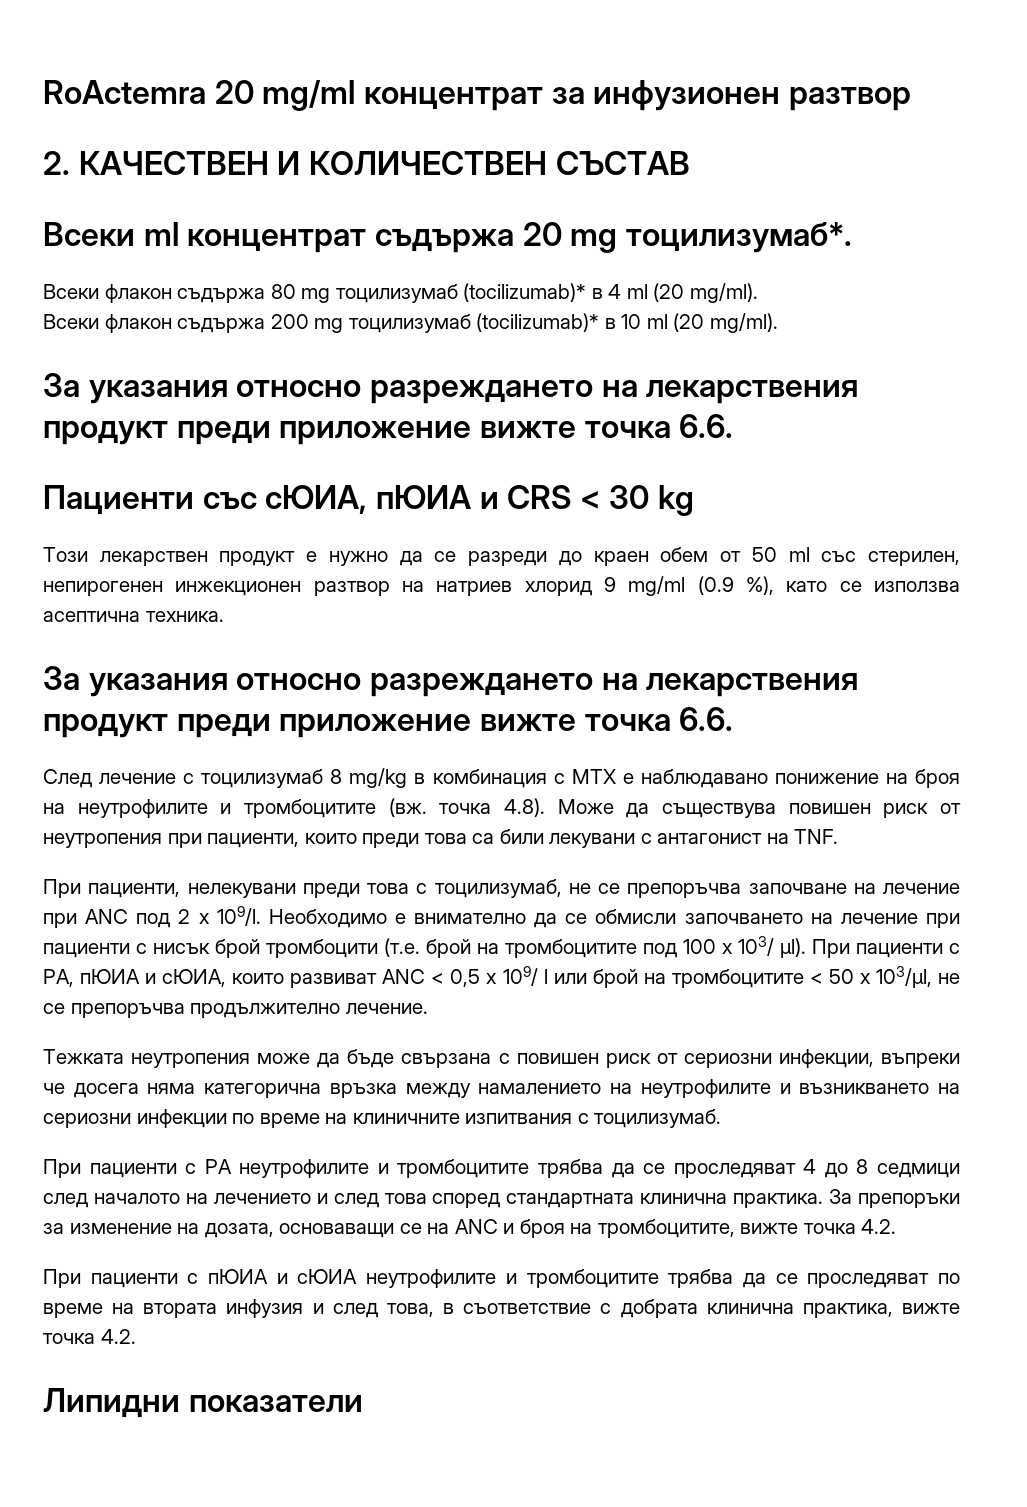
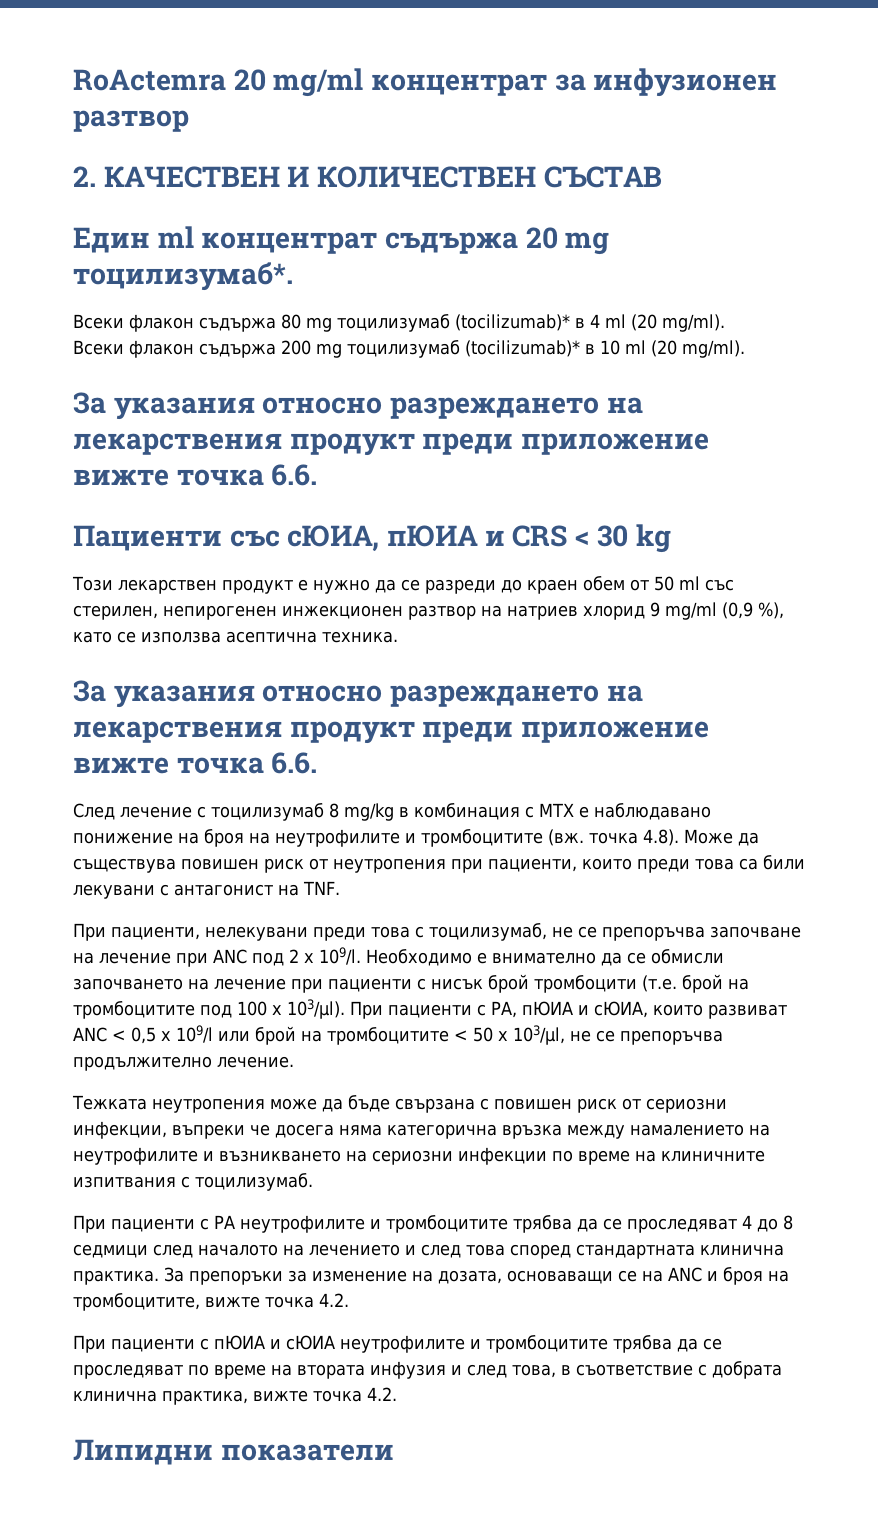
- Всеки ml концентрат съдържа 20 mg тоцилизумаб*.
+ Един ml концентрат съдържа 20 mg тоцилизумаб*.
- Този лекарствен продукт е нужно да се разреди до краен обем от 50 ml със стерилен, непирогенен инжекционен разтвор на натриев хлорид 9 mg/ml (0.9 %), като се използва асептична техника.
+ Този лекарствен продукт е нужно да се разреди до краен обем от 50 ml със стерилен, непирогенен инжекционен разтвор на натриев хлорид 9 mg/ml (0,9 %), като се използва асептична техника.
- Необходимо е внимателно да се обмисли започването на лечение при пациенти с нисък брой тромбоцити (т.е. брой на тромбоцитите под 100 x 103/ μl).
+ Необходимо е внимателно да се обмисли започването на лечение при пациенти с нисък брой тромбоцити (т.е. брой на тромбоцитите под 100 x 103/μl).
- При пациенти с РА, пЮИА и сЮИА, които развиват ANC < 0,5 x 109/ l или брой на тромбоцитите < 50 x 103/μl, не се препоръчва продължително лечение.
+ При пациенти с РА, пЮИА и сЮИА, които развиват ANC < 0,5 x 109/l или брой на тромбоцитите < 50 x 103/μl, не се препоръчва продължително лечение.

